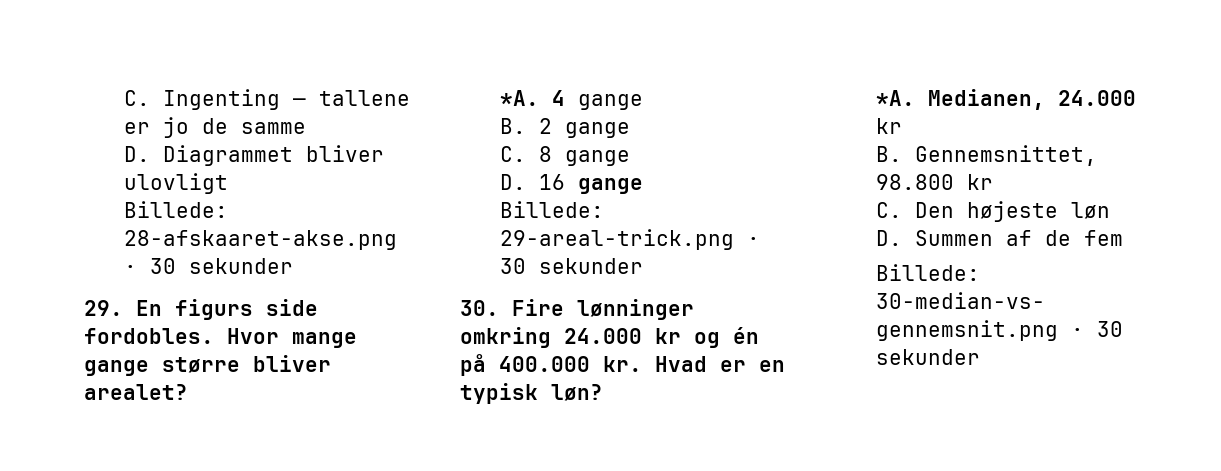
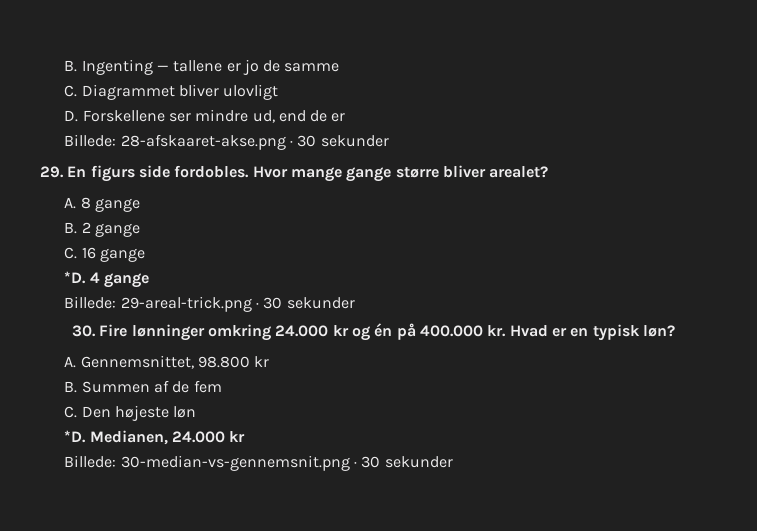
- C. Ingenting — tallene er jo de samme
+ B. Ingenting — tallene er jo de samme
- D. Diagrammet bliver ulovligt
+ C. Diagrammet bliver ulovligt
+ D. Forskellene ser mindre ud, end de er
- *A. 4 gange
+ A. 8 gange
- C. 8 gange
- D. 16 gange
+ C. 16 gange
+ *D. 4 gange
- *A. Medianen, 24.000 kr
+ A. Gennemsnittet, 98.800 kr
- B. Gennemsnittet, 98.800 kr
+ B. Summen af de fem
- D. Summen af de fem
+ *D. Medianen, 24.000 kr

